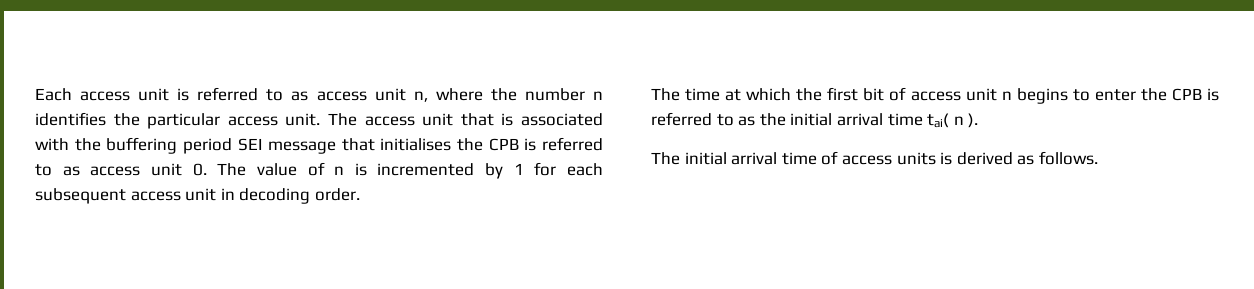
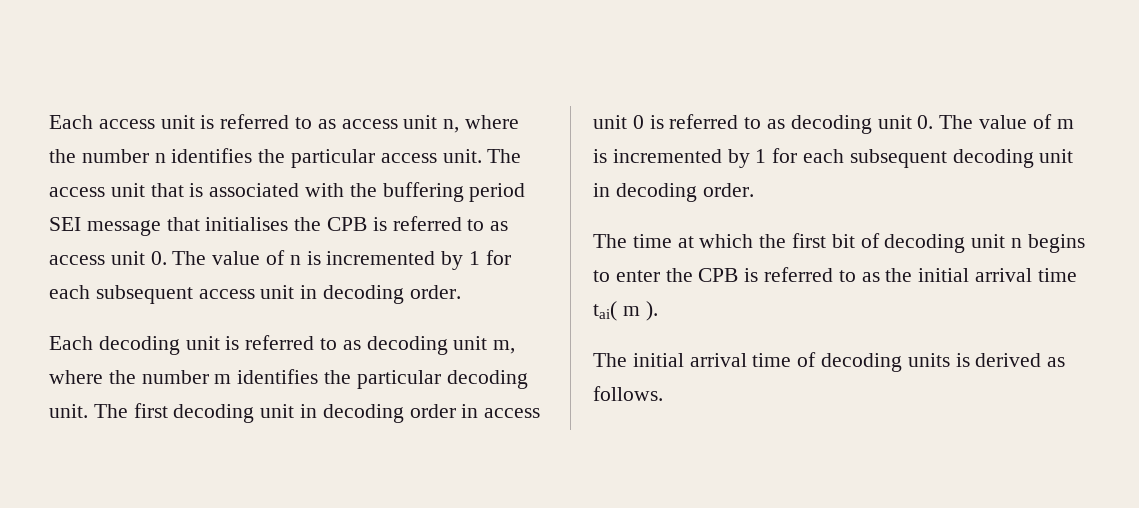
+ Each decoding unit is referred to as decoding unit m, where the number m identifies the particular decoding unit. The first decoding unit in decoding order in access unit 0 is referred to as decoding unit 0. The value of m is incremented by 1 for each subsequent decoding unit in decoding order.
- The time at which the first bit of access unit n begins to enter the CPB is referred to as the initial arrival time tai( n ).
+ The time at which the first bit of decoding unit n begins to enter the CPB is referred to as the initial arrival time tai( m ).
- The initial arrival time of access units is derived as follows.
+ The initial arrival time of decoding units is derived as follows.

